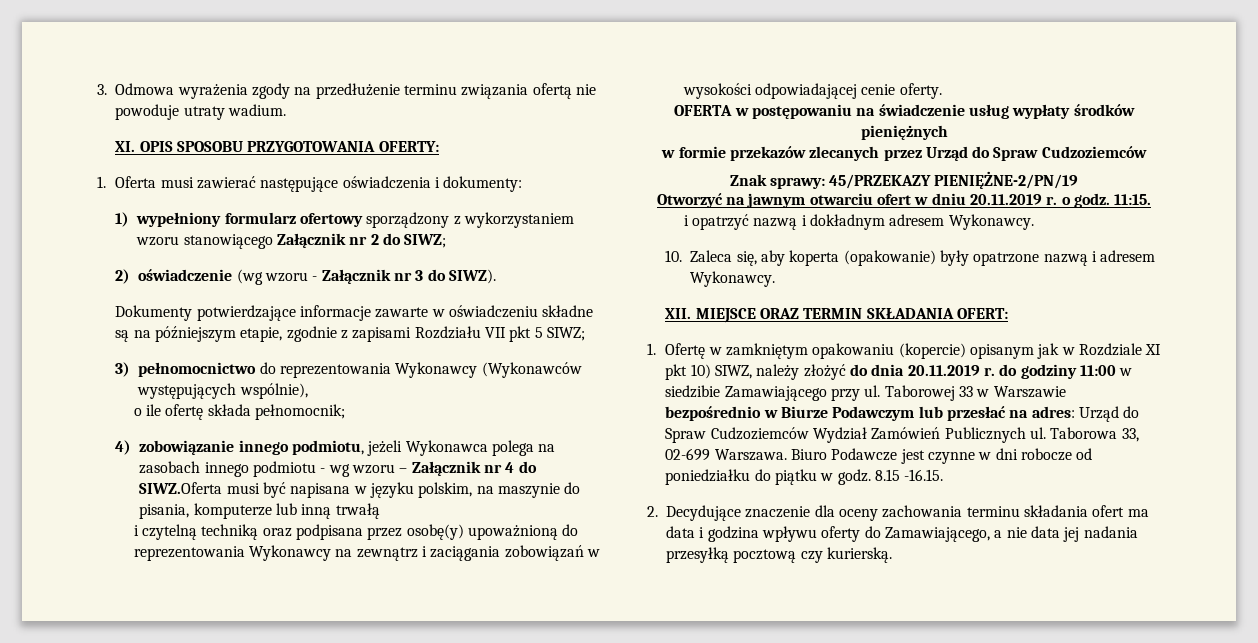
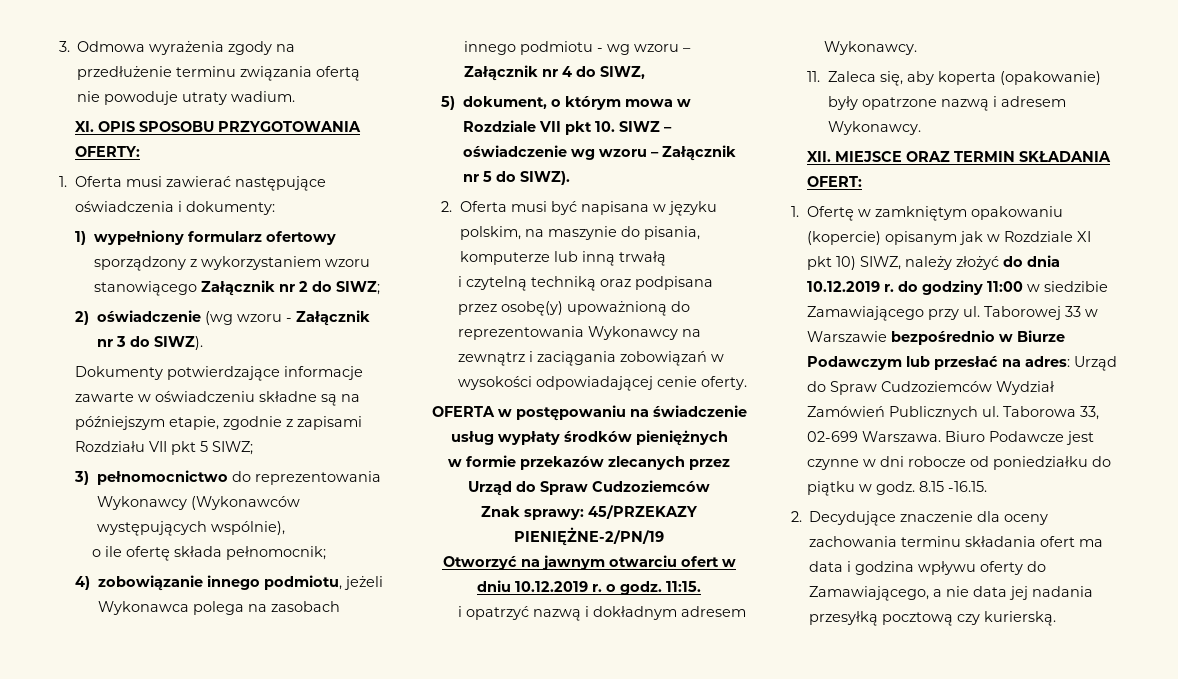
- 4) zobowiązanie innego podmiotu, jeżeli Wykonawca polega na zasobach innego podmiotu - wg wzoru – Załącznik nr 4 do SIWZ.Oferta musi być napisana w języku polskim, na maszynie do pisania, komputerze lub inną trwałą
+ 4) zobowiązanie innego podmiotu, jeżeli Wykonawca polega na zasobach innego podmiotu - wg wzoru – Załącznik nr 4 do SIWZ,
+ 5) dokument, o którym mowa w Rozdziale VII pkt 10. SIWZ – oświadczenie wg wzoru – Załącznik nr 5 do SIWZ).
+ 2. Oferta musi być napisana w języku polskim, na maszynie do pisania, komputerze lub inną trwałą
- Otworzyć na jawnym otwarciu ofert w dniu 20.11.2019 r. o godz.
+ Otworzyć na jawnym otwarciu ofert w dniu 10.12.2019 r. o godz.
- 10. Zaleca się, aby koperta (opakowanie) były opatrzone nazwą i adresem Wykonawcy.
+ 11. Zaleca się, aby koperta (opakowanie) były opatrzone nazwą i adresem Wykonawcy.
- 1. Ofertę w zamkniętym opakowaniu (kopercie) opisanym jak w Rozdziale XI pkt 10) SIWZ, należy złożyć do dnia 20.11.2019 r. do godziny 11:00 w siedzibie Zamawiającego przy ul.
+ 1. Ofertę w zamkniętym opakowaniu (kopercie) opisanym jak w Rozdziale XI pkt 10) SIWZ, należy złożyć do dnia 10.12.2019 r. do godziny 11:00 w siedzibie Zamawiającego przy ul.

